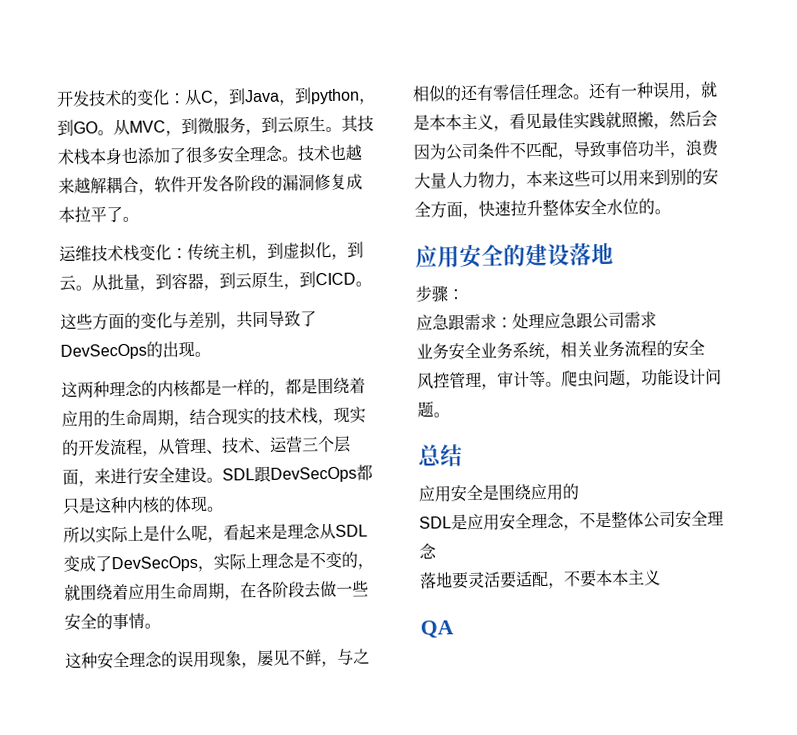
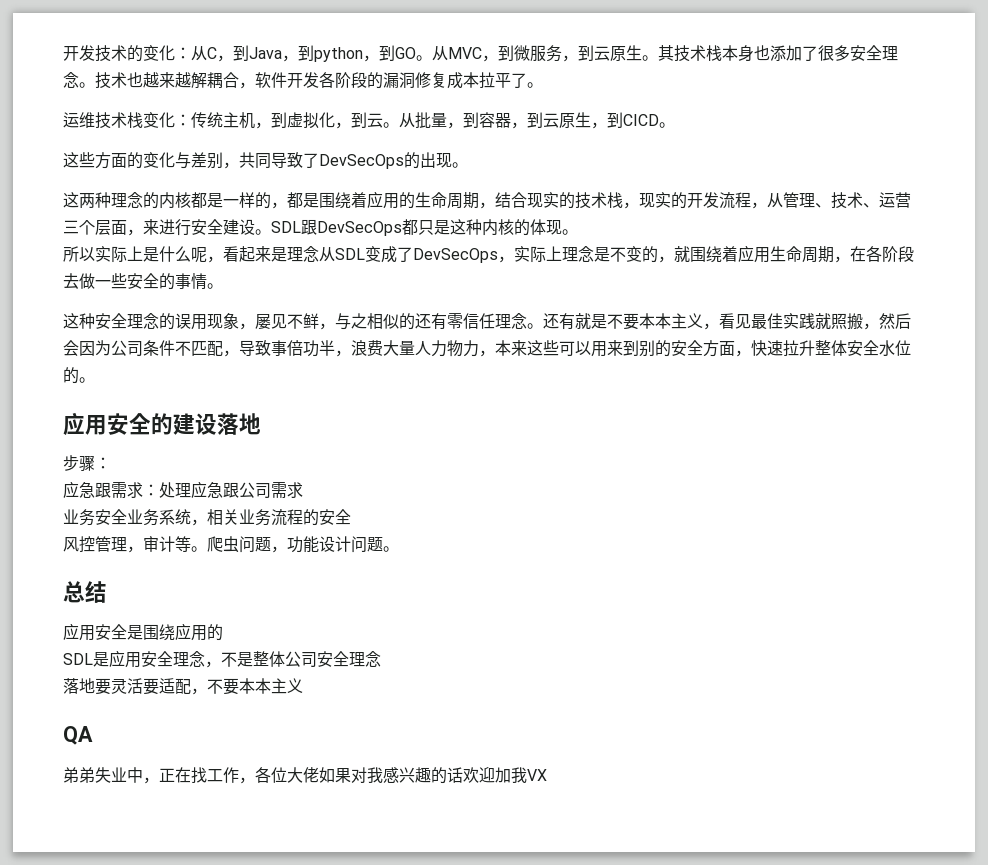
- 还有一种误用，就是本本主义，看见最佳实践就照搬，然后会因为公司条件不匹配，导致事倍功半，浪费大量人力物力，本来这些可以用来到别的安全方面，快速拉升整体安全水位的。
+ 还有就是不要本本主义，看见最佳实践就照搬，然后会因为公司条件不匹配，导致事倍功半，浪费大量人力物力，本来这些可以用来到别的安全方面，快速拉升整体安全水位的。
+ 弟弟失业中，正在找工作，各位大佬如果对我感兴趣的话欢迎加我VX

